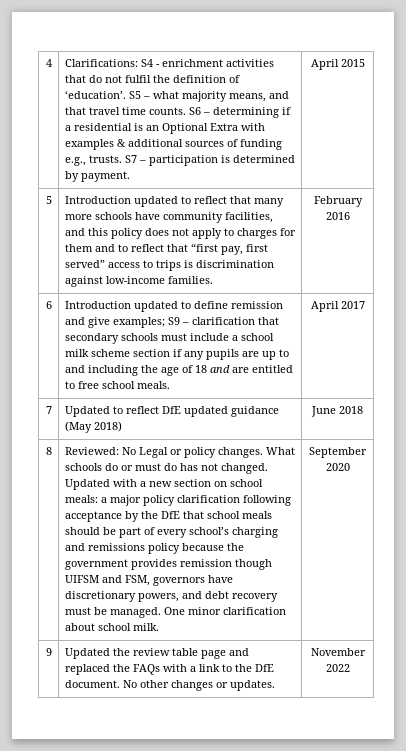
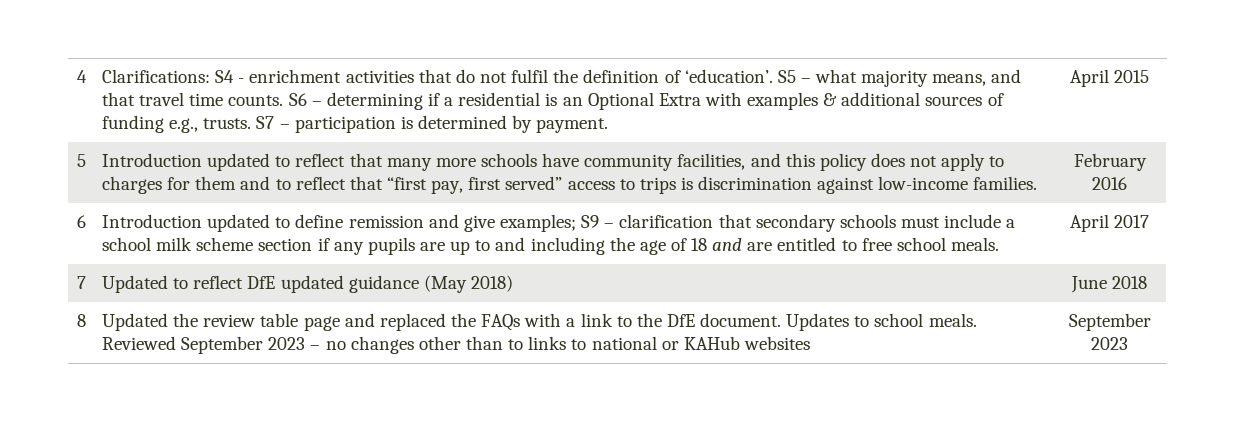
- Reviewed: No Legal or policy changes. What schools do or must do has not changed. Updated with a new section on school meals: a major policy clarification following acceptance by the DfE that school meals should be part of every school’s charging and remissions policy because the government provides remission though UIFSM and FSM, governors have discretionary powers, and debt recovery must be managed. One minor clarification about school milk. | September 2020
- 9 | Updated the review table page and replaced the FAQs with a link to the DfE document. No other changes or updates. | November 2022
+ Updated the review table page and replaced the FAQs with a link to the DfE document. Updates to school meals. Reviewed September 2023 – no changes other than to links to national or KAHub websites | September 2023

